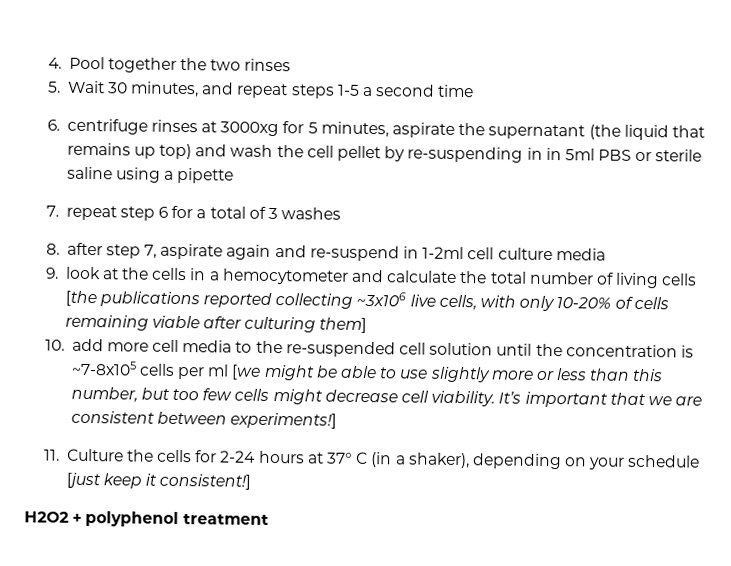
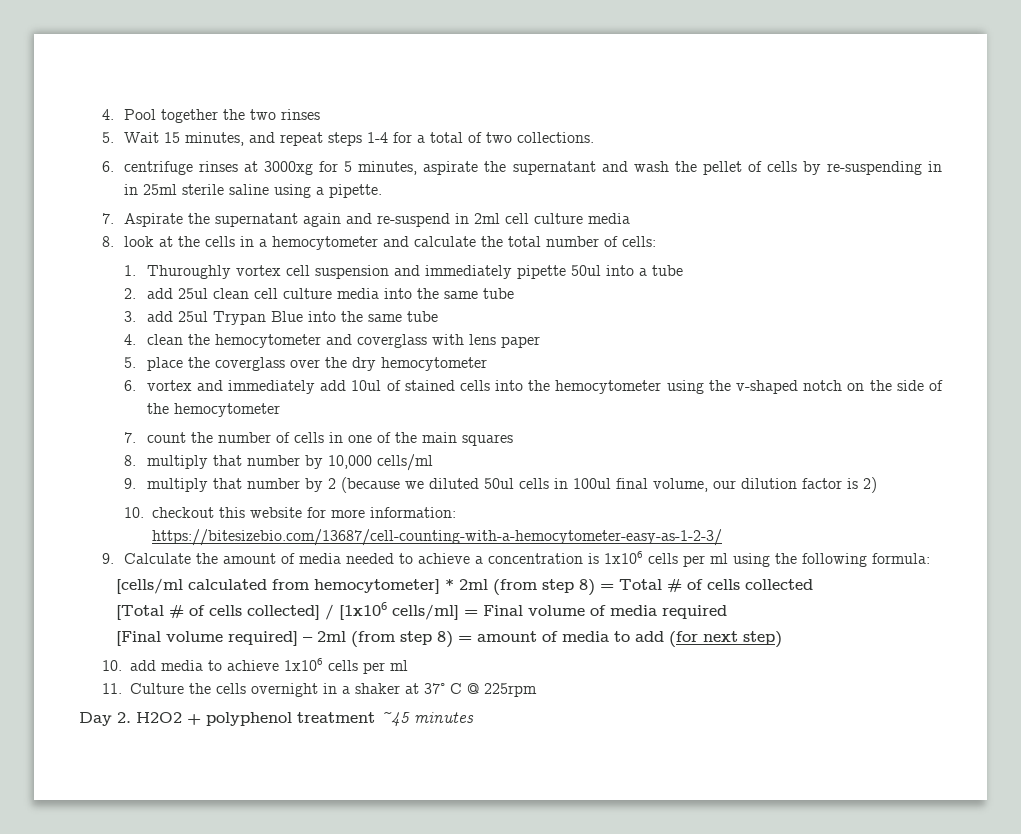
- 5. Wait 30 minutes, and repeat steps 1-5 a second time
+ 5. Wait 15 minutes, and repeat steps 1-4 for a total of two collections.
- 6. centrifuge rinses at 3000xg for 5 minutes, aspirate the supernatant (the liquid that remains up top) and wash the cell pellet by re-suspending in in 5ml PBS or sterile saline using a pipette
- 7. repeat step 6 for a total of 3 washes
- 8. after step 7, aspirate again and re-suspend in 1-2ml cell culture media
+ 6. centrifuge rinses at 3000xg for 5 minutes, aspirate the supernatant and wash the pellet of cells by re-suspending in in 25ml sterile saline using a pipette.
+ 7. Aspirate the supernatant again and re-suspend in 2ml cell culture media
- 9. look at the cells in a hemocytometer and calculate the total number of living cells [the publications reported collecting ~3x106 live cells, with only 10-20% of cells remaining viable after culturing them]
- 10. add more cell media to the re-suspended cell solution until the concentration is ~7-8x105 cells per ml [we might be able to use slightly more or less than this number, but too few cells might decrease cell viability. It’s important that we are consistent between experiments!]
- 11. Culture the cells for 2-24 hours at 37° C (in a shaker), depending on your schedule [just keep it consistent!]
- H2O2 + polyphenol treatment
+ 8. look at the cells in a hemocytometer and calculate the total number of cells:
+ 1. Thuroughly vortex cell suspension and immediately pipette 50ul into a tube
+ 2. add 25ul clean cell culture media into the same tube
+ 3. add 25ul Trypan Blue into the same tube
+ 4. clean the hemocytometer and coverglass with lens paper
+ 5. place the coverglass over the dry hemocytometer
+ 6. vortex and immediately add 10ul of stained cells into the hemocytometer using the v-shaped notch on the side of the hemocytometer
+ 7. count the number of cells in one of the main squares
+ 8. multiply that number by 10,000 cells/ml
+ 9. multiply that number by 2 (because we diluted 50ul cells in 100ul final volume, our dilution factor is 2)
+ 10. checkout this website for more information: https://bitesizebio.com/13687/cell-counting-with-a-hemocytometer-easy-as-1-2-3/
+ 9. Calculate the amount of media needed to achieve a concentration is 1x106 cells per ml using the following formula:
+ [cells/ml calculated from hemocytometer] * 2ml (from step 8) = Total # of cells collected
+ [Total # of cells collected] / [1x106 cells/ml] = Final volume of media required
+ [Final volume required] – 2ml (from step 8) = amount of media to add (for next step)
+ 10. add media to achieve 1x106 cells per ml
+ 11. Culture the cells overnight in a shaker at 37° C @ 225rpm
+ Day 2. H2O2 + polyphenol treatment ~45 minutes

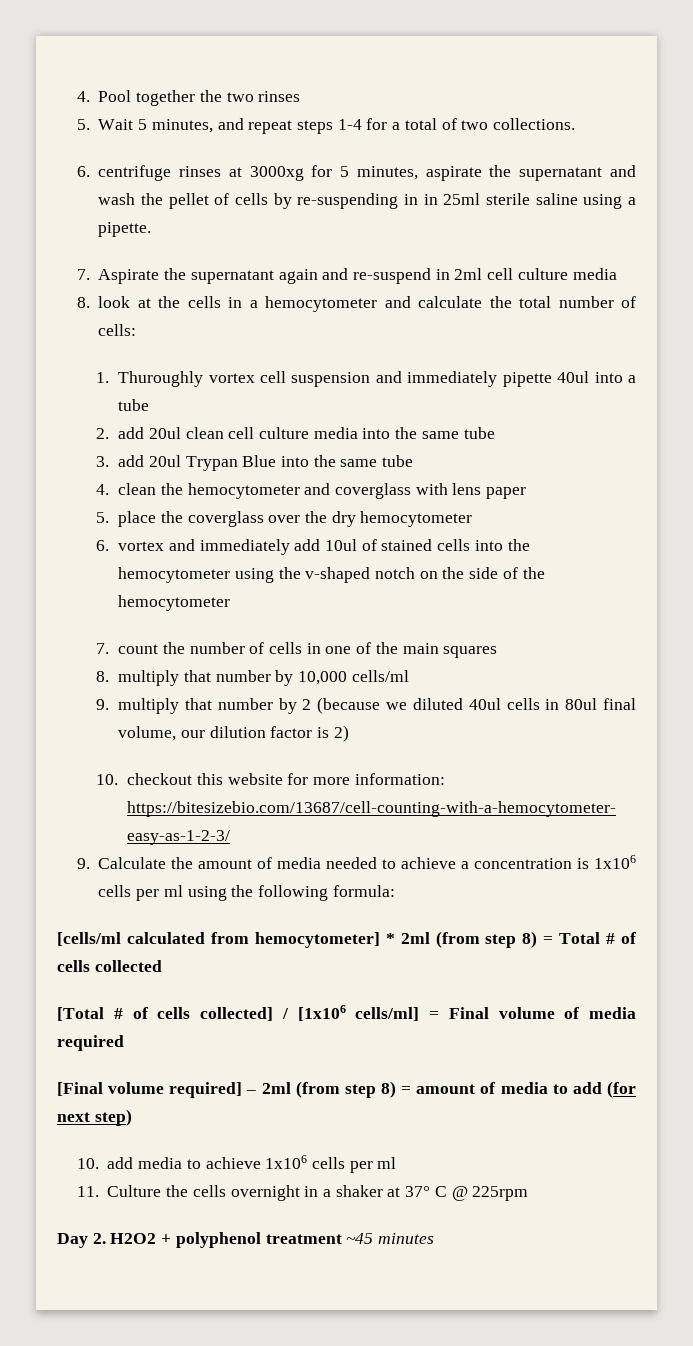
- 5. Wait 15 minutes, and repeat steps 1-4 for a total of two collections.
+ 5. Wait 5 minutes, and repeat steps 1-4 for a total of two collections.
- 1. Thuroughly vortex cell suspension and immediately pipette 50ul into a tube
+ 1. Thuroughly vortex cell suspension and immediately pipette 40ul into a tube
- 2. add 25ul clean cell culture media into the same tube
+ 2. add 20ul clean cell culture media into the same tube
- 3. add 25ul Trypan Blue into the same tube
+ 3. add 20ul Trypan Blue into the same tube
- 9. multiply that number by 2 (because we diluted 50ul cells in 100ul final volume, our dilution factor is 2)
+ 9. multiply that number by 2 (because we diluted 40ul cells in 80ul final volume, our dilution factor is 2)

